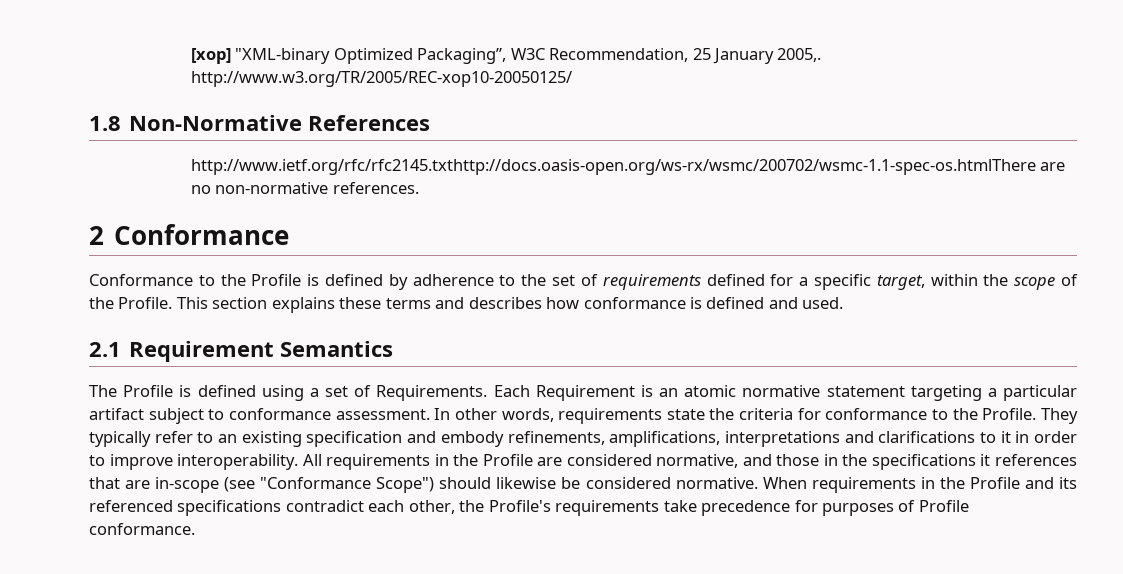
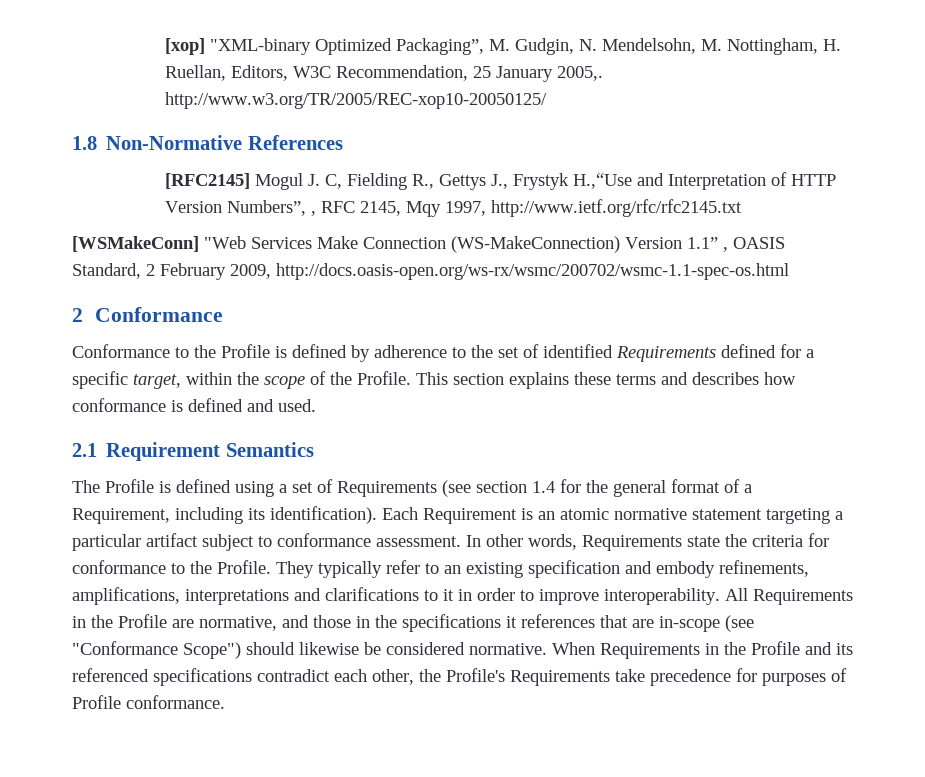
- [xop] "XML-binary Optimized Packaging”, W3C Recommendation, 25 January 2005,. http://www.w3.org/TR/2005/REC-xop10-20050125/
+ [xop] "XML-binary Optimized Packaging”, M. Gudgin, N. Mendelsohn, M. Nottingham, H. Ruellan, Editors, W3C Recommendation, 25 January 2005,. http://www.w3.org/TR/2005/REC-xop10-20050125/
- http://www.ietf.org/rfc/rfc2145.txthttp://docs.oasis-open.org/ws-rx/wsmc/200702/wsmc-1.1-spec-os.htmlThere are no non-normative references.
+ [RFC2145] Mogul J. C, Fielding R., Gettys J., Frystyk H.,“Use and Interpretation of HTTP Version Numbers”, , RFC 2145, Mqy 1997, http://www.ietf.org/rfc/rfc2145.txt
+ [WSMakeConn] "Web Services Make Connection (WS-MakeConnection) Version 1.1” , OASIS Standard, 2 February 2009, http://docs.oasis-open.org/ws-rx/wsmc/200702/wsmc-1.1-spec-os.html
- Conformance to the Profile is defined by adherence to the set of requirements defined for a specific target, within the scope of the Profile.
+ Conformance to the Profile is defined by adherence to the set of identified Requirements defined for a specific target, within the scope of the Profile.
- The Profile is defined using a set of Requirements.
+ The Profile is defined using a set of Requirements (see section 1.4 for the general format of a Requirement, including its identification).
- In other words, requirements state the criteria for conformance to the Profile.
+ In other words, Requirements state the criteria for conformance to the Profile.
- All requirements in the Profile are considered normative, and those in the specifications it references that are in-scope (see "Conformance Scope") should likewise be considered normative.
+ All Requirements in the Profile are normative, and those in the specifications it references that are in-scope (see "Conformance Scope") should likewise be considered normative.
- When requirements in the Profile and its referenced specifications contradict each other, the Profile's requirements take precedence for purposes of Profile conformance.
+ When Requirements in the Profile and its referenced specifications contradict each other, the Profile's Requirements take precedence for purposes of Profile conformance.

